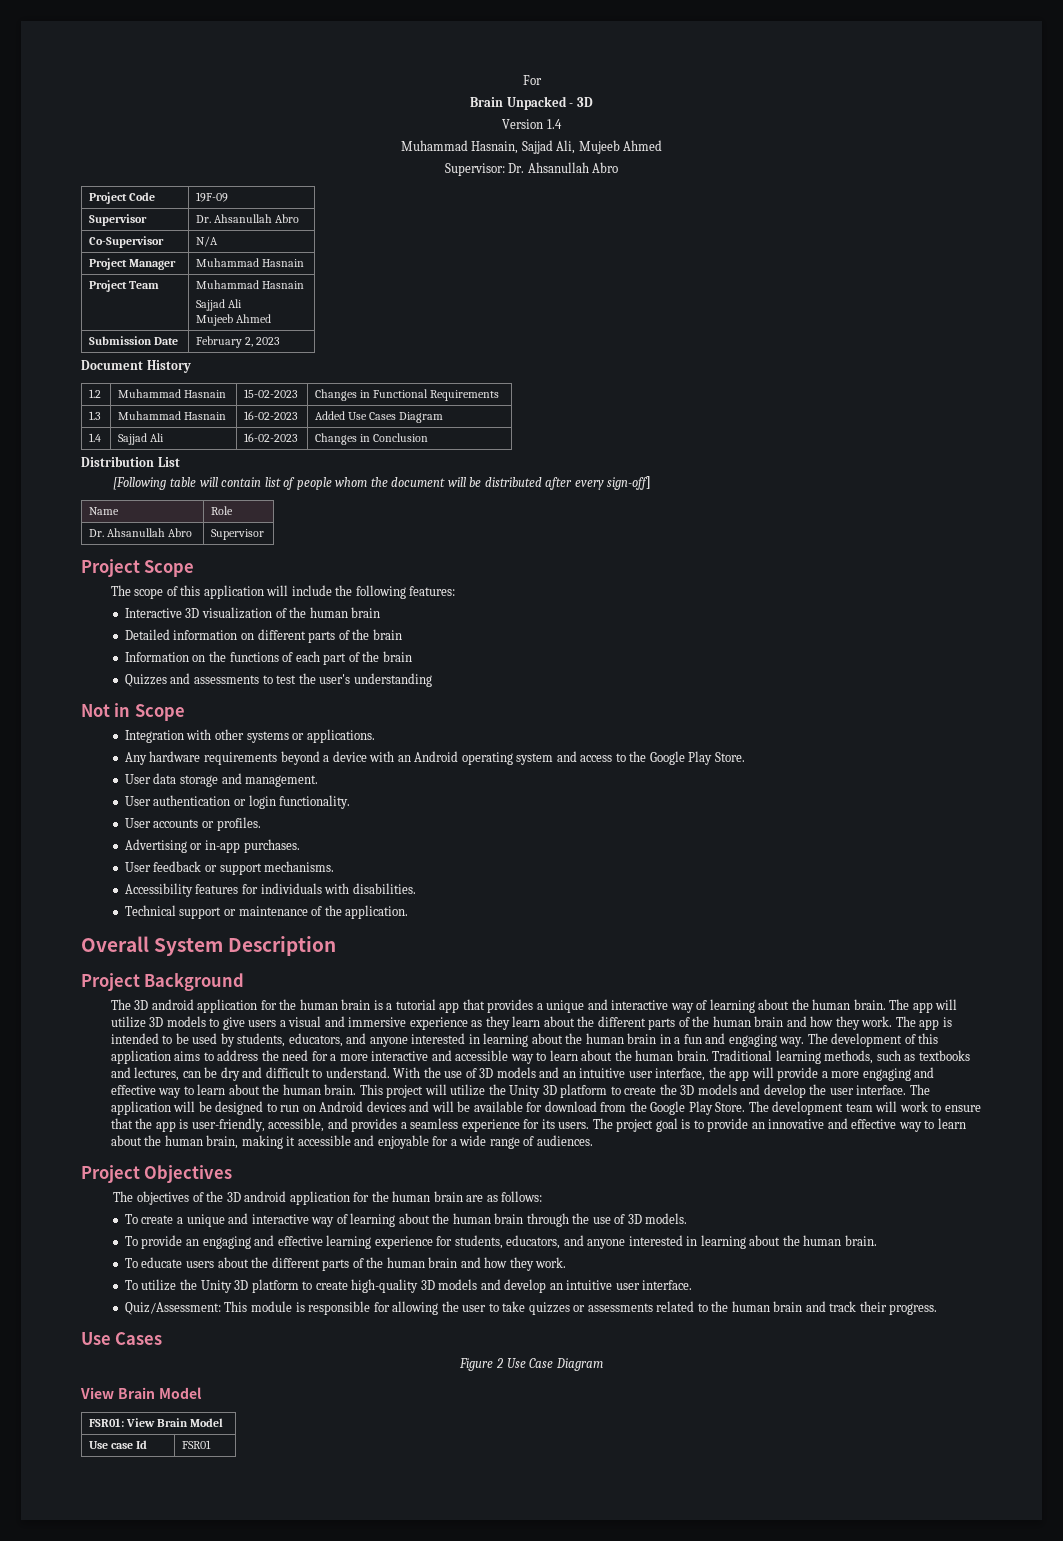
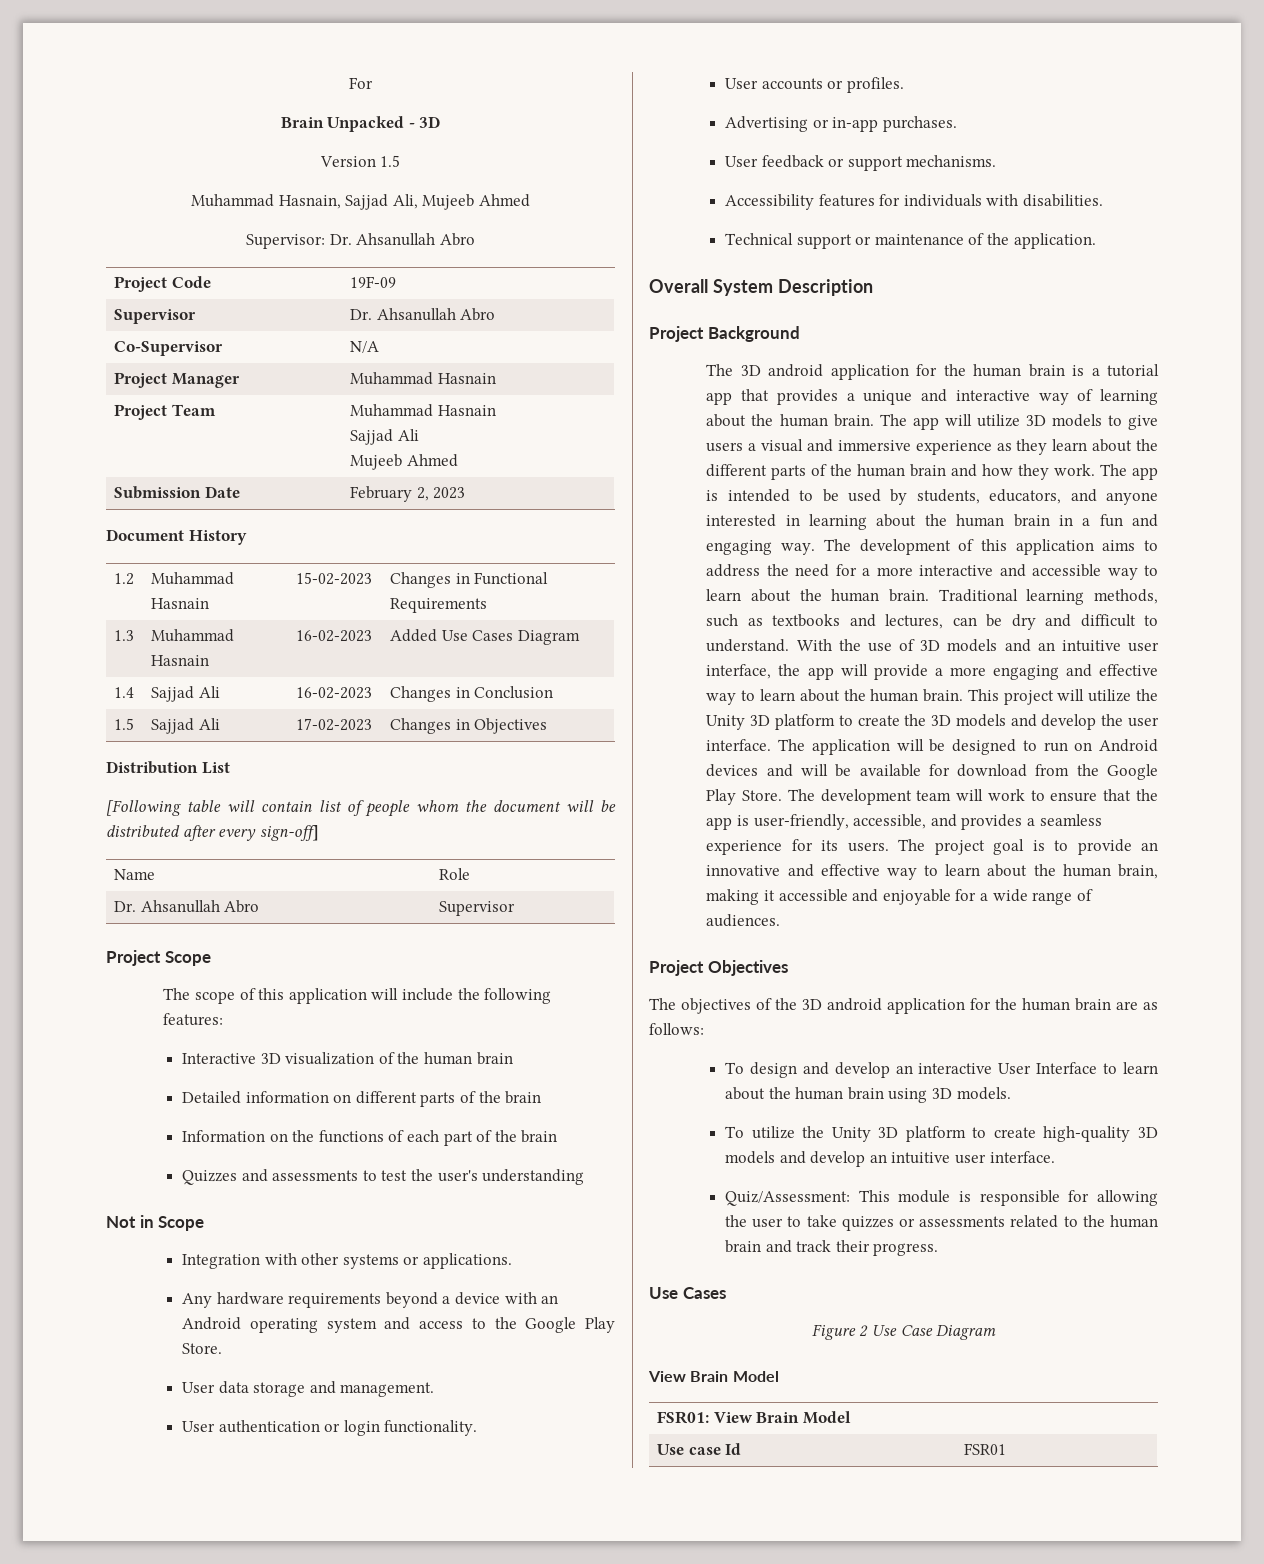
- Version 1.4
+ Version 1.5
+ 1.5 | Sajjad Ali | 17-02-2023 | Changes in Objectives
- To create a unique and interactive way of learning about the human brain through the use of 3D models.
- To provide an engaging and effective learning experience for students, educators, and anyone interested in learning about the human brain.
- To educate users about the different parts of the human brain and how they work.
+ To design and develop an interactive User Interface to learn about the human brain using 3D models.

